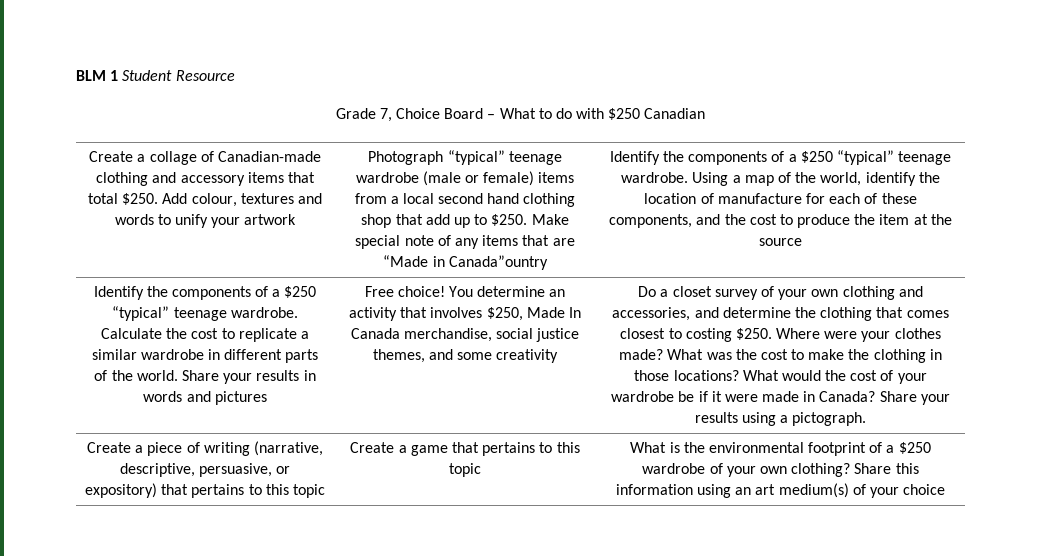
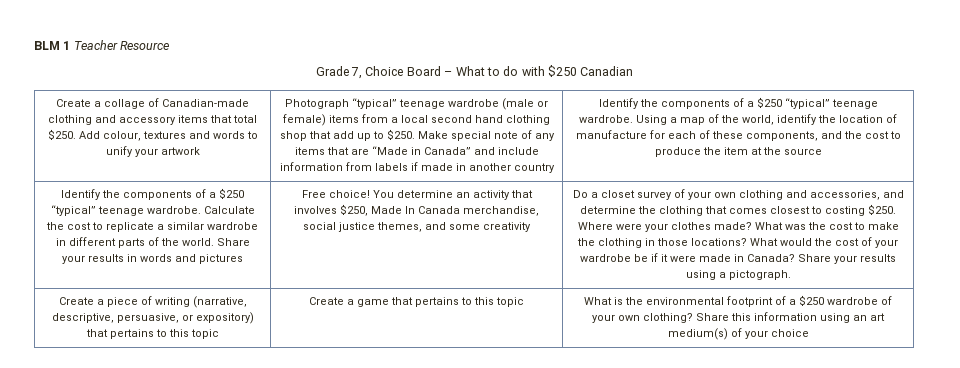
- BLM 1 Student Resource
+ BLM 1 Teacher Resource
- Make special note of any items that are “Made in Canada”ountry
+ Make special note of any items that are “Made in Canada” and include information from labels if made in another country

